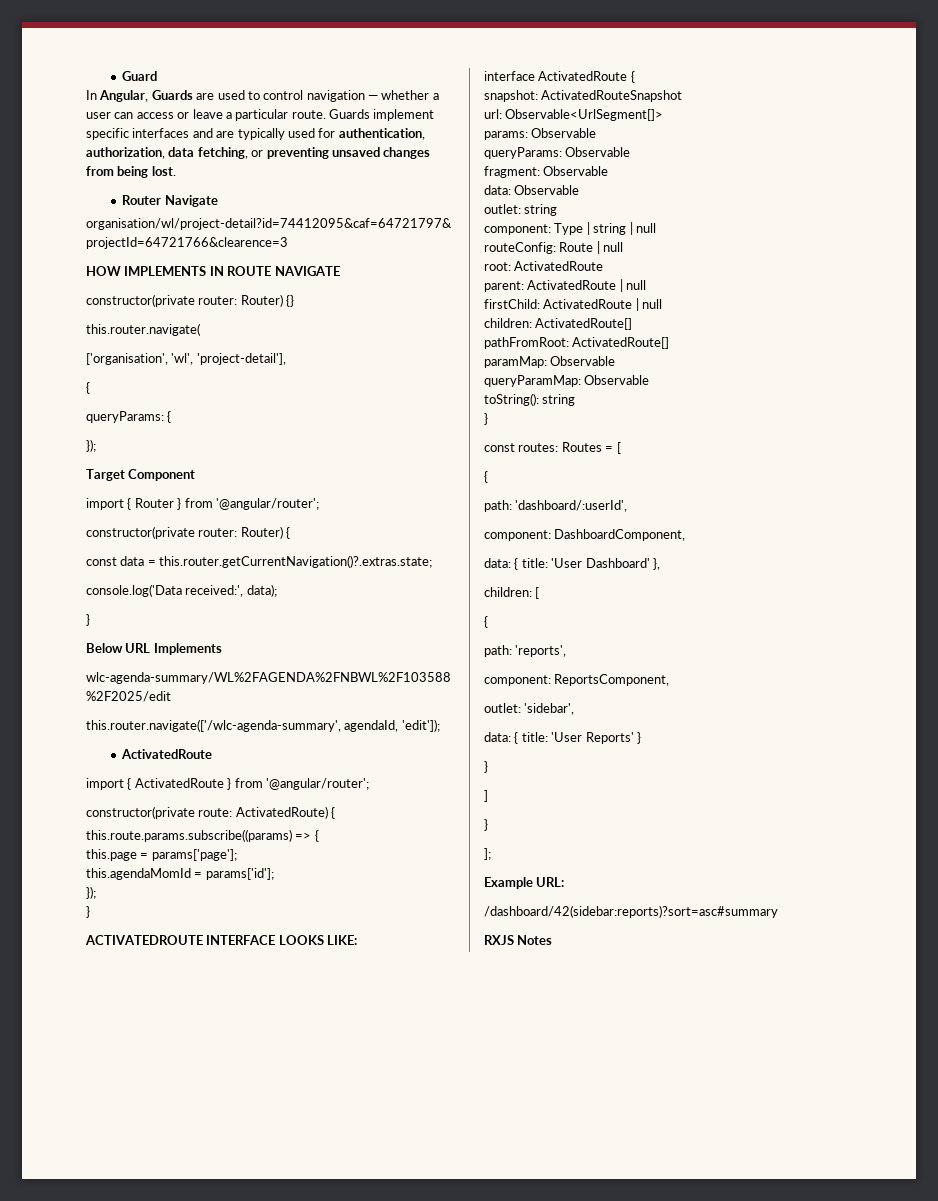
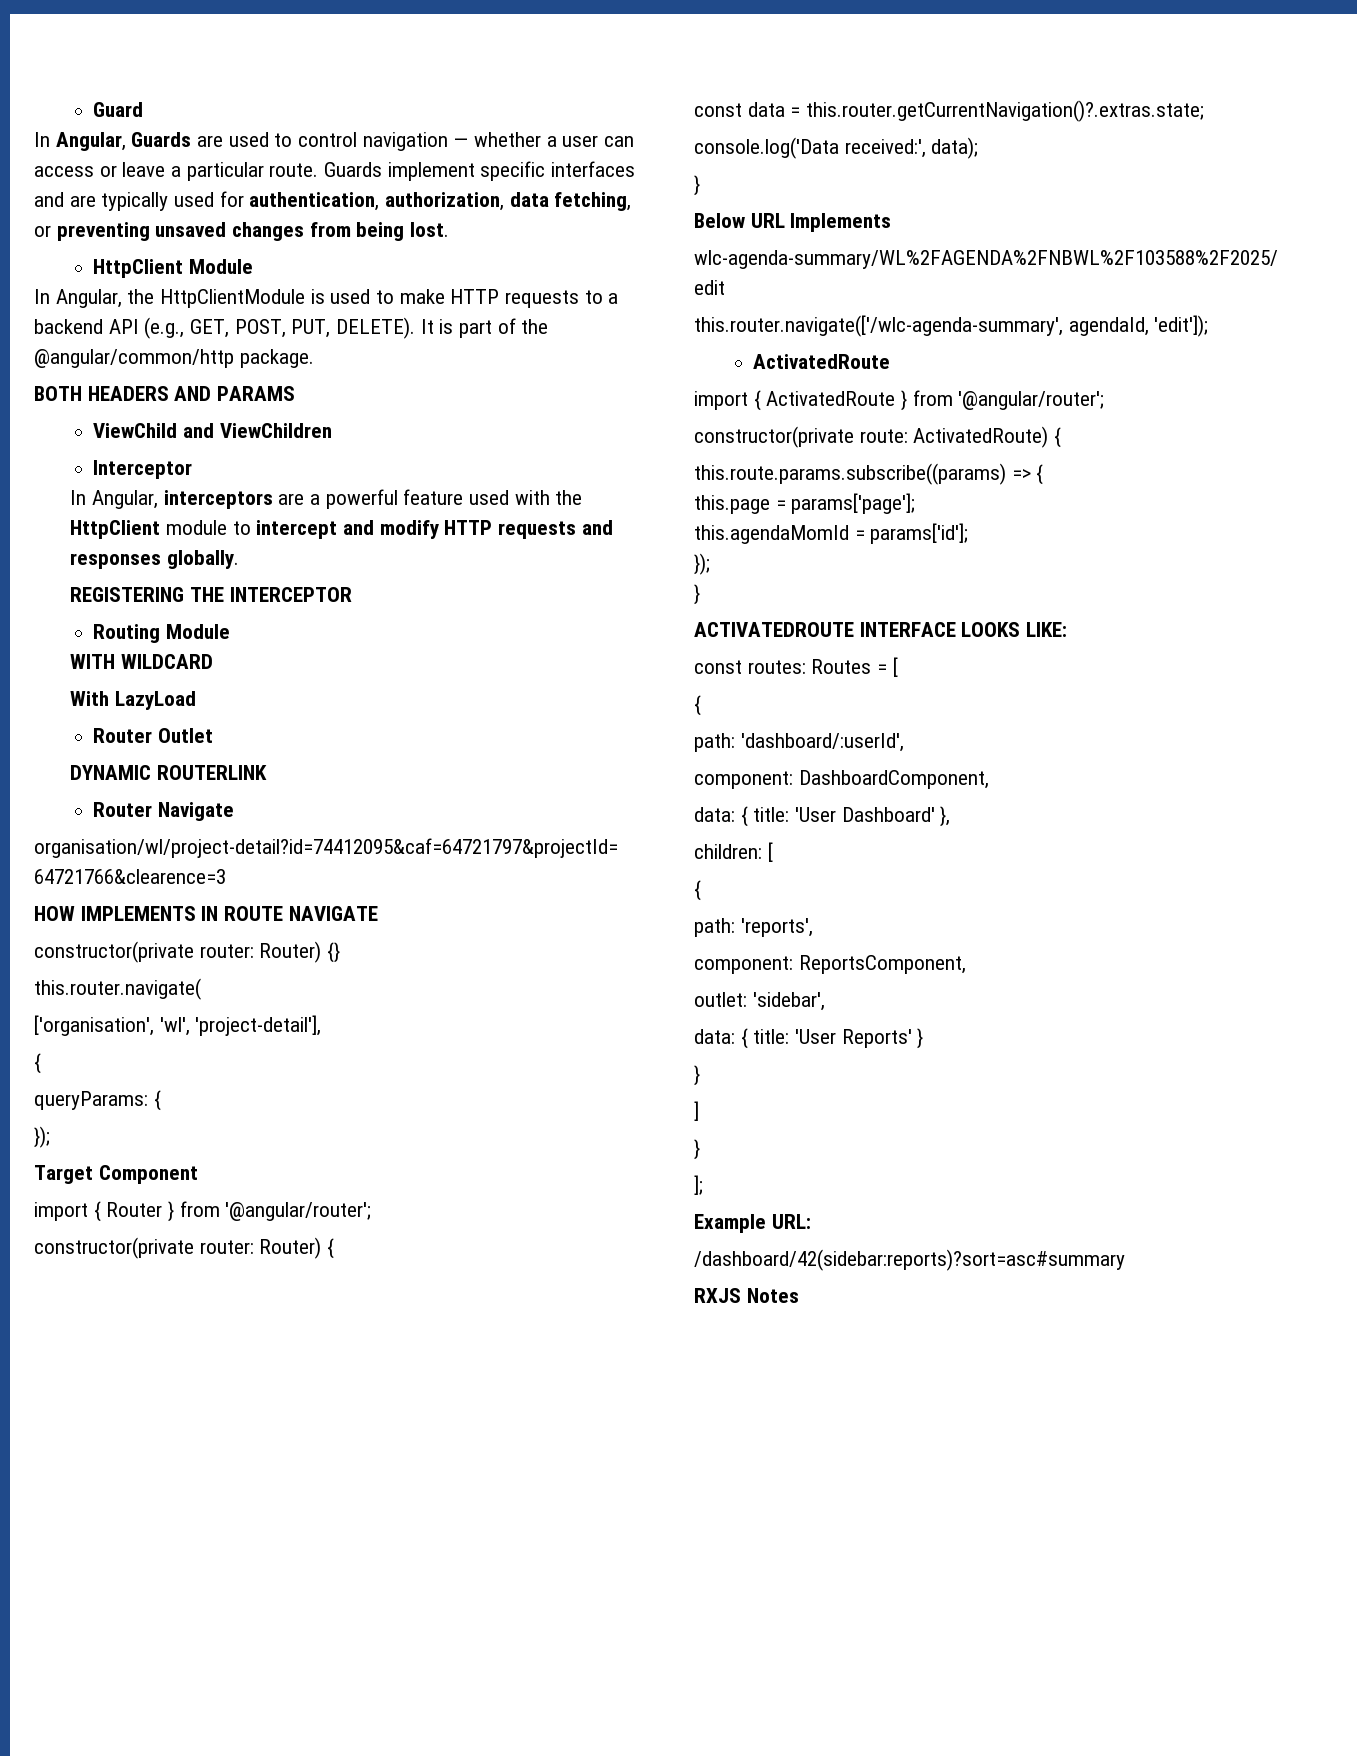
+ HttpClient Module
+ In Angular, the HttpClientModule is used to make HTTP requests to a backend API (e.g., GET, POST, PUT, DELETE). It is part of the @angular/common/http package.
+ BOTH HEADERS AND PARAMS
+ ViewChild and ViewChildren
+ Interceptor
+ In Angular, interceptors are a powerful feature used with the HttpClient module to intercept and modify HTTP requests and responses globally.
+ REGISTERING THE INTERCEPTOR
+ Routing Module
+ WITH WILDCARD
+ With LazyLoad
+ Router Outlet
+ DYNAMIC ROUTERLINK
- interface ActivatedRoute {
- snapshot: ActivatedRouteSnapshot
- url: Observable<UrlSegment[]>
- params: Observable
- queryParams: Observable
- fragment: Observable
- data: Observable
- outlet: string
- component: Type | string | null
- routeConfig: Route | null
- root: ActivatedRoute
- parent: ActivatedRoute | null
- firstChild: ActivatedRoute | null
- children: ActivatedRoute[]
- pathFromRoot: ActivatedRoute[]
- paramMap: Observable
- queryParamMap: Observable
- toString(): string
- }

